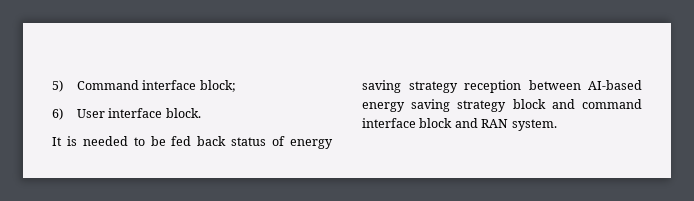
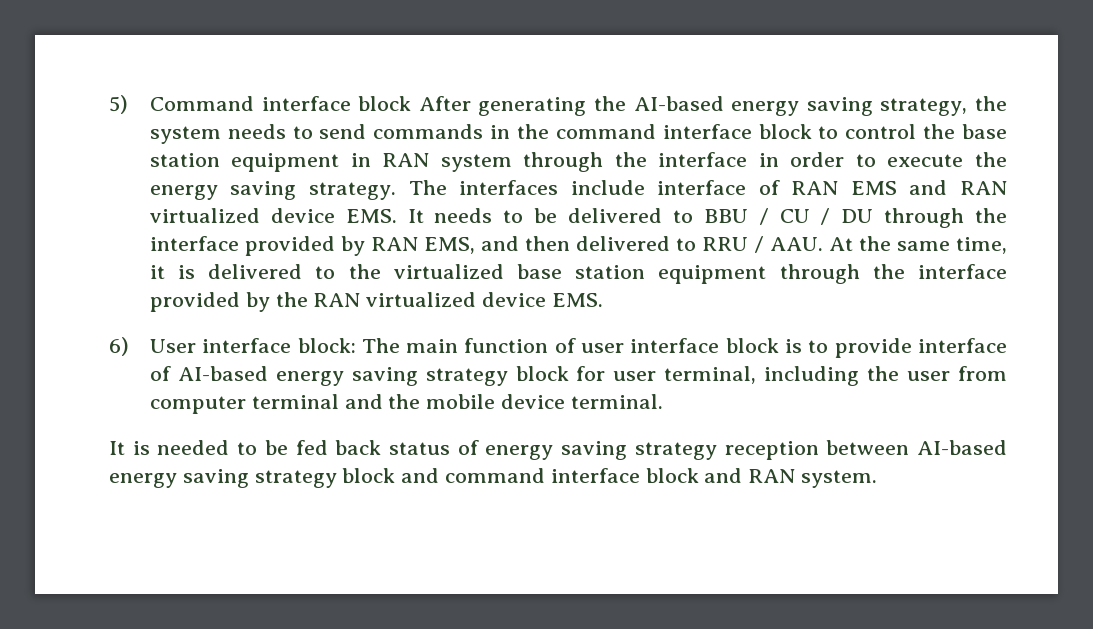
- 5) Command interface block;
- 6) User interface block.
+ 5) Command interface block After generating the AI-based energy saving strategy, the system needs to send commands in the command interface block to control the base station equipment in RAN system through the interface in order to execute the energy saving strategy. The interfaces include interface of RAN EMS and RAN virtualized device EMS. It needs to be delivered to BBU / CU / DU through the interface provided by RAN EMS, and then delivered to RRU / AAU. At the same time, it is delivered to the virtualized base station equipment through the interface provided by the RAN virtualized device EMS.
+ 6) User interface block: The main function of user interface block is to provide interface of AI-based energy saving strategy block for user terminal, including the user from computer terminal and the mobile device terminal.

